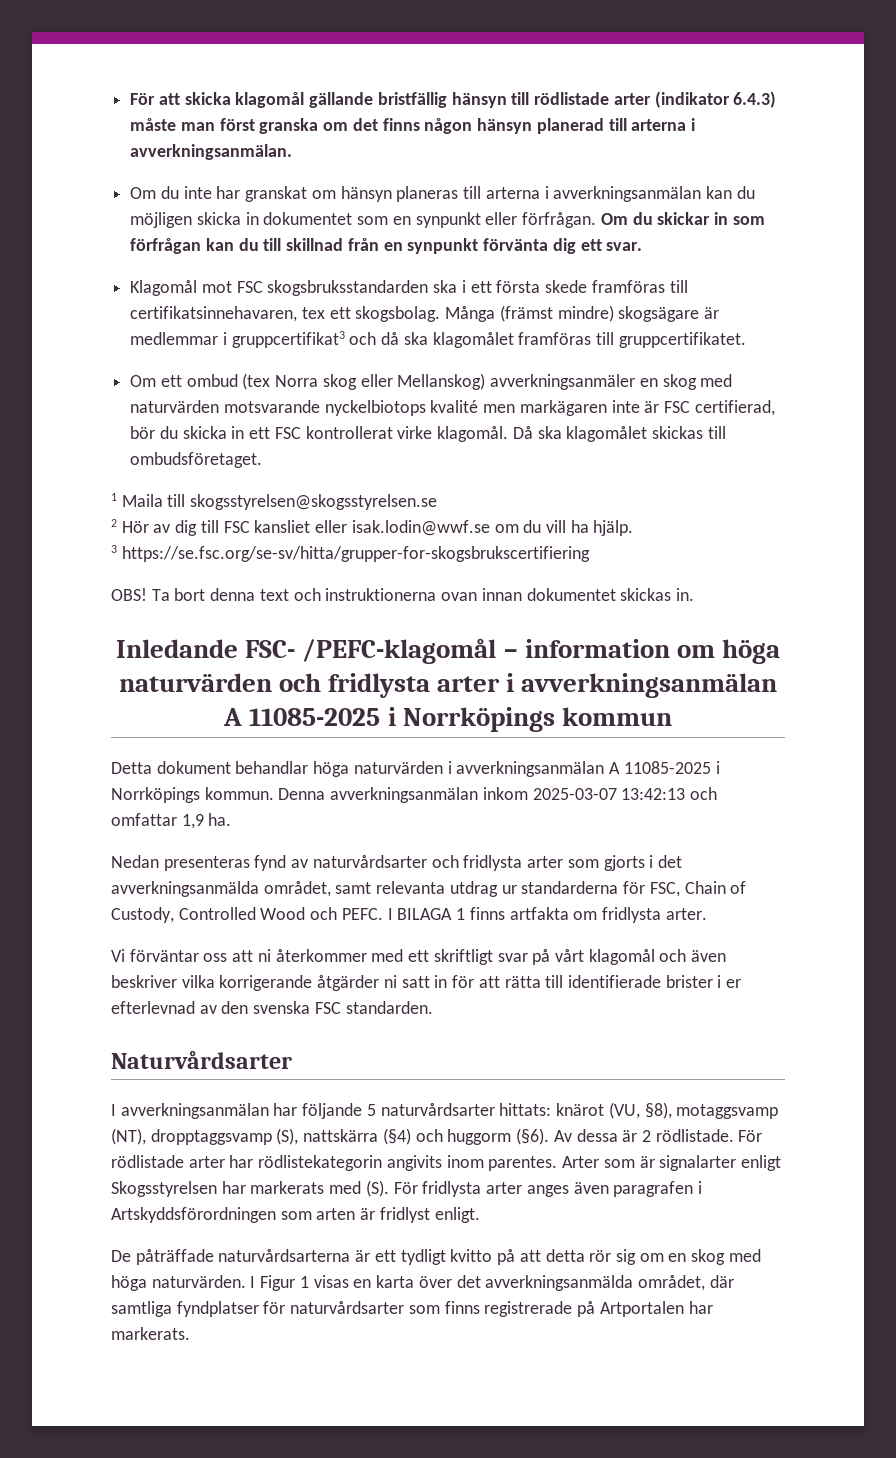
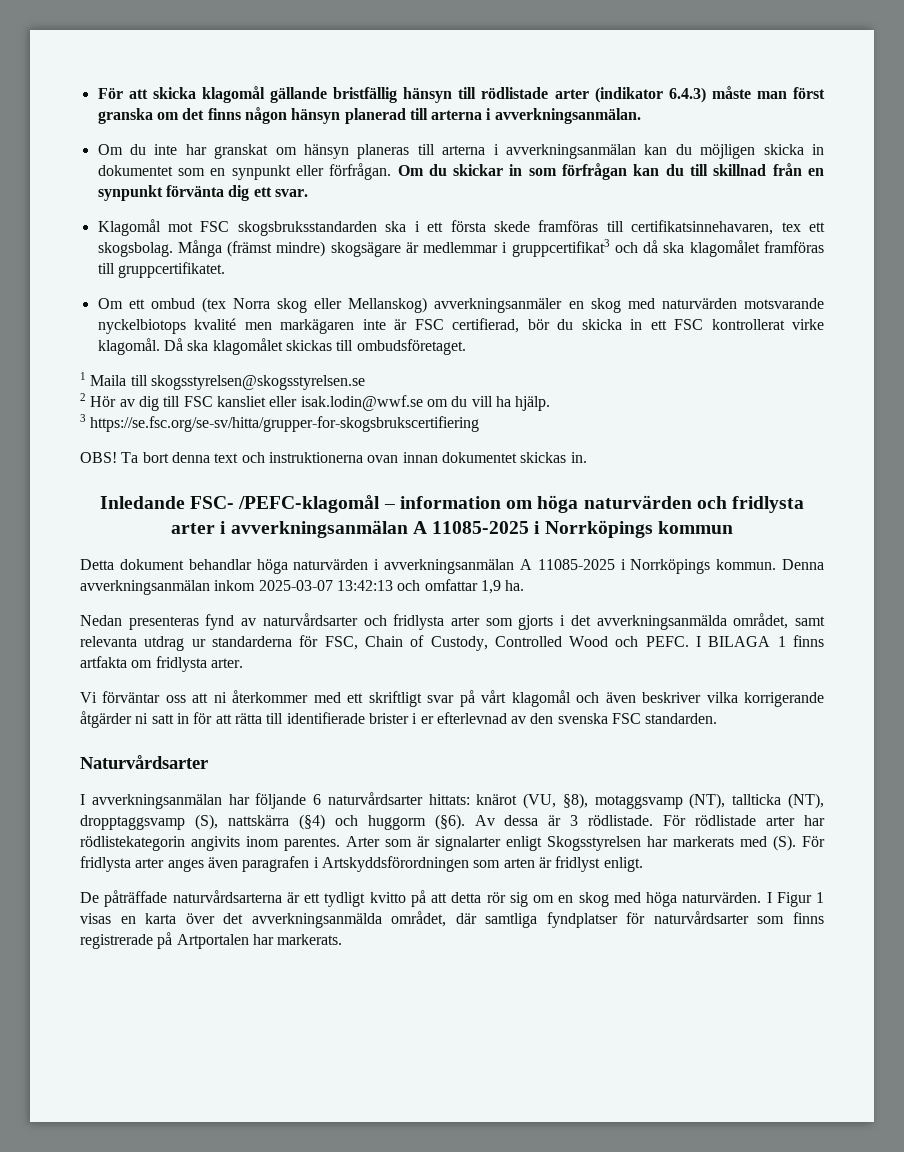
- I avverkningsanmälan har följande 5 naturvårdsarter hittats: knärot (VU, §8), motaggsvamp (NT), dropptaggsvamp (S), nattskärra (§4) och huggorm (§6).
+ I avverkningsanmälan har följande 6 naturvårdsarter hittats: knärot (VU, §8), motaggsvamp (NT), tallticka (NT), dropptaggsvamp (S), nattskärra (§4) och huggorm (§6).
- Av dessa är 2 rödlistade.
+ Av dessa är 3 rödlistade.

